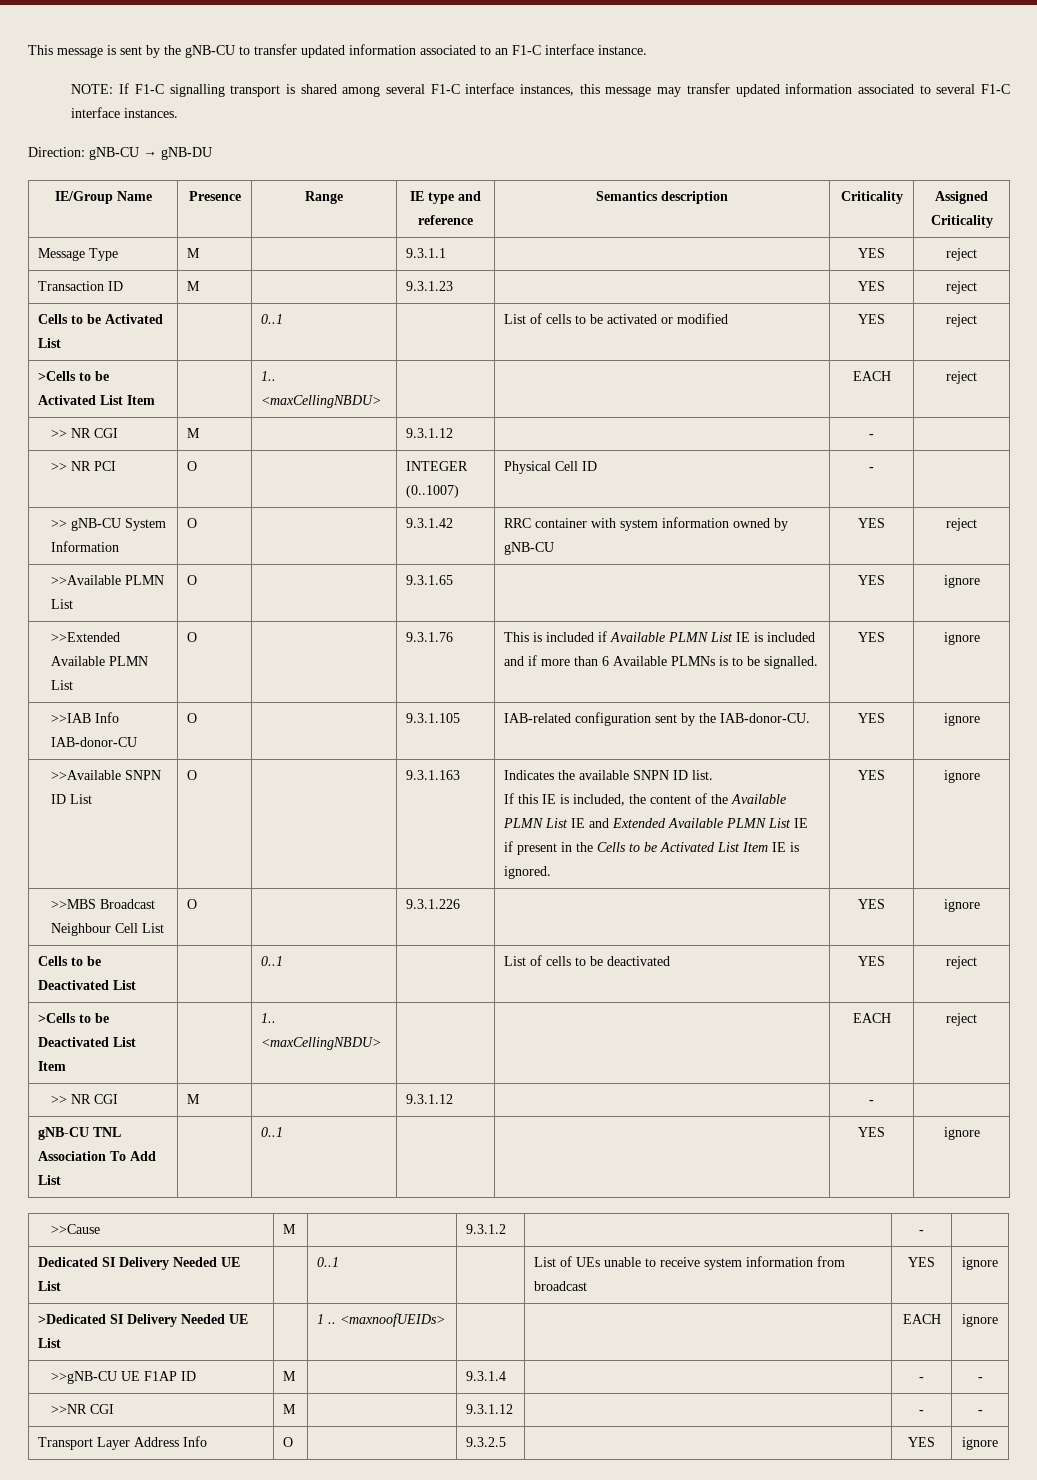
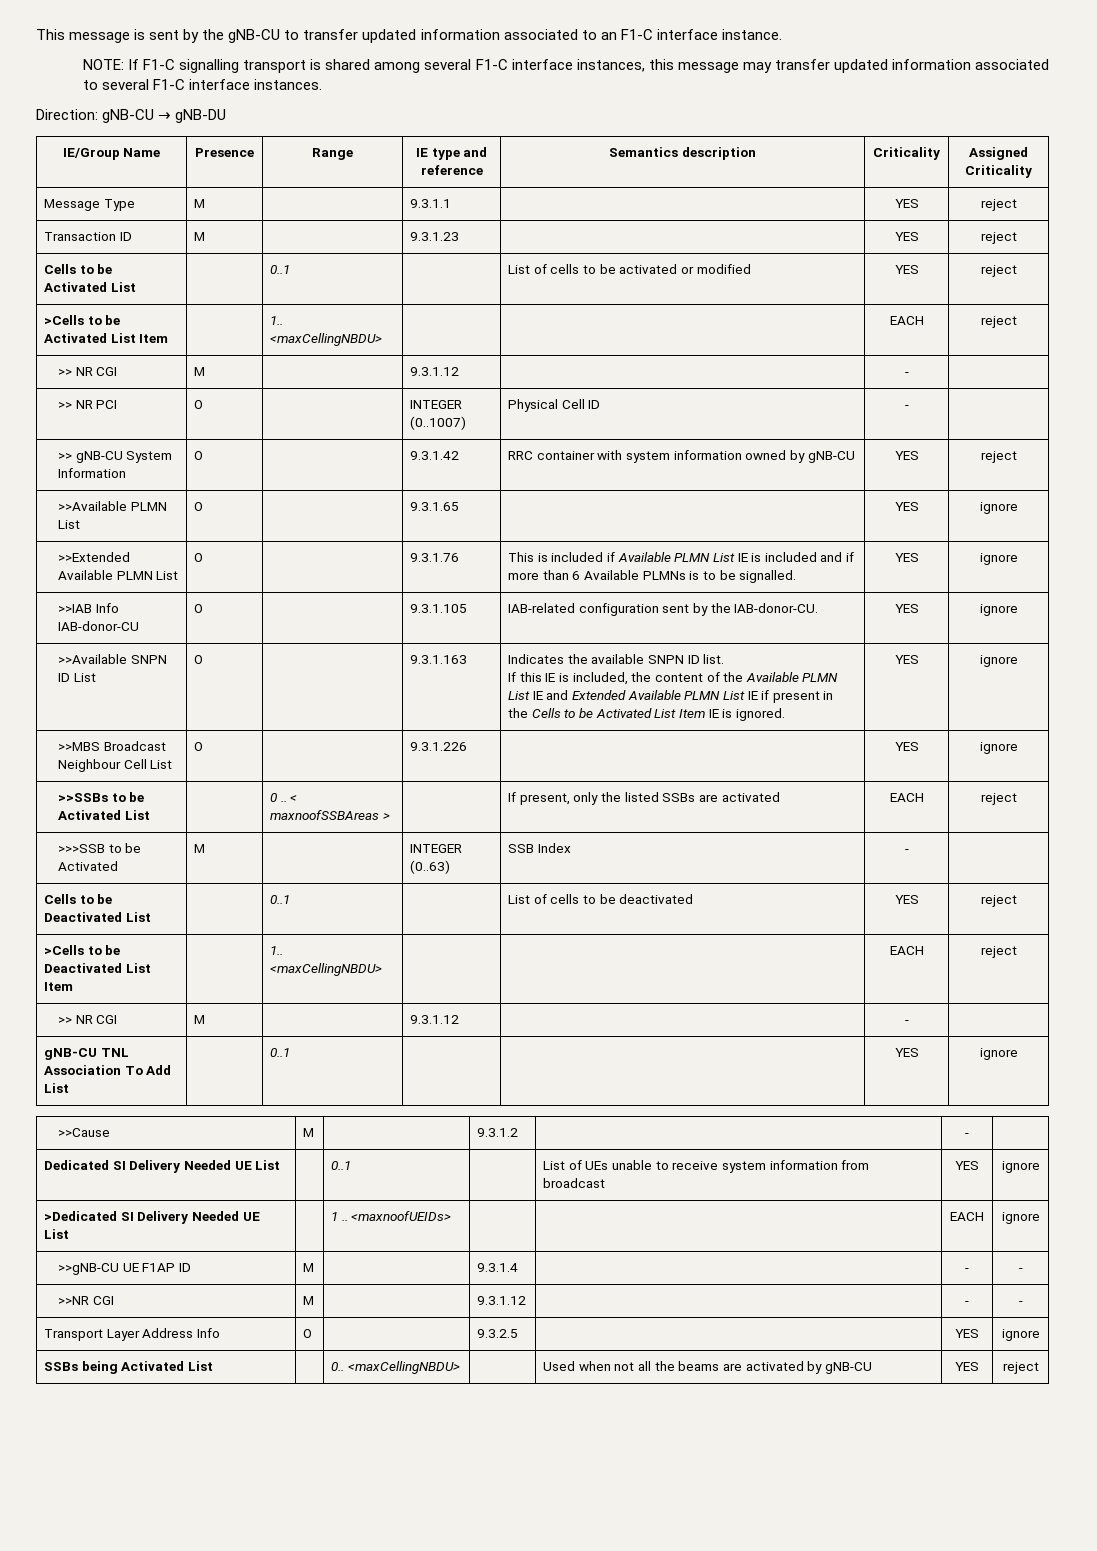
+ >>SSBs to be Activated List | | 0 .. < maxnoofSSBAreas > | | If present, only the listed SSBs are activated | EACH | reject
+ >>>SSB to be Activated | M | | INTEGER (0..63) | SSB Index | - |
+ SSBs being Activated List | | 0.. <maxCellingNBDU> | | Used when not all the beams are activated by gNB-CU | YES | reject

